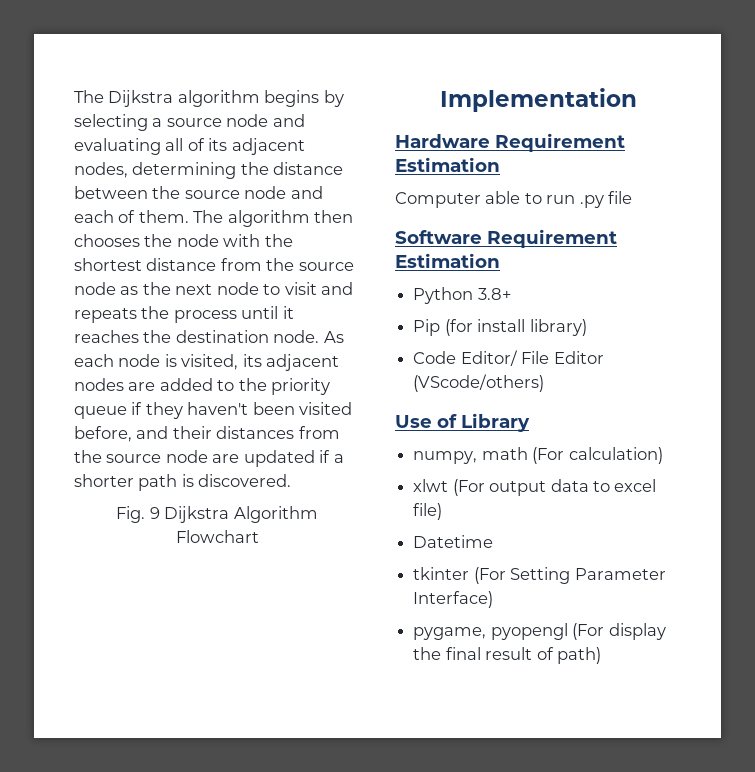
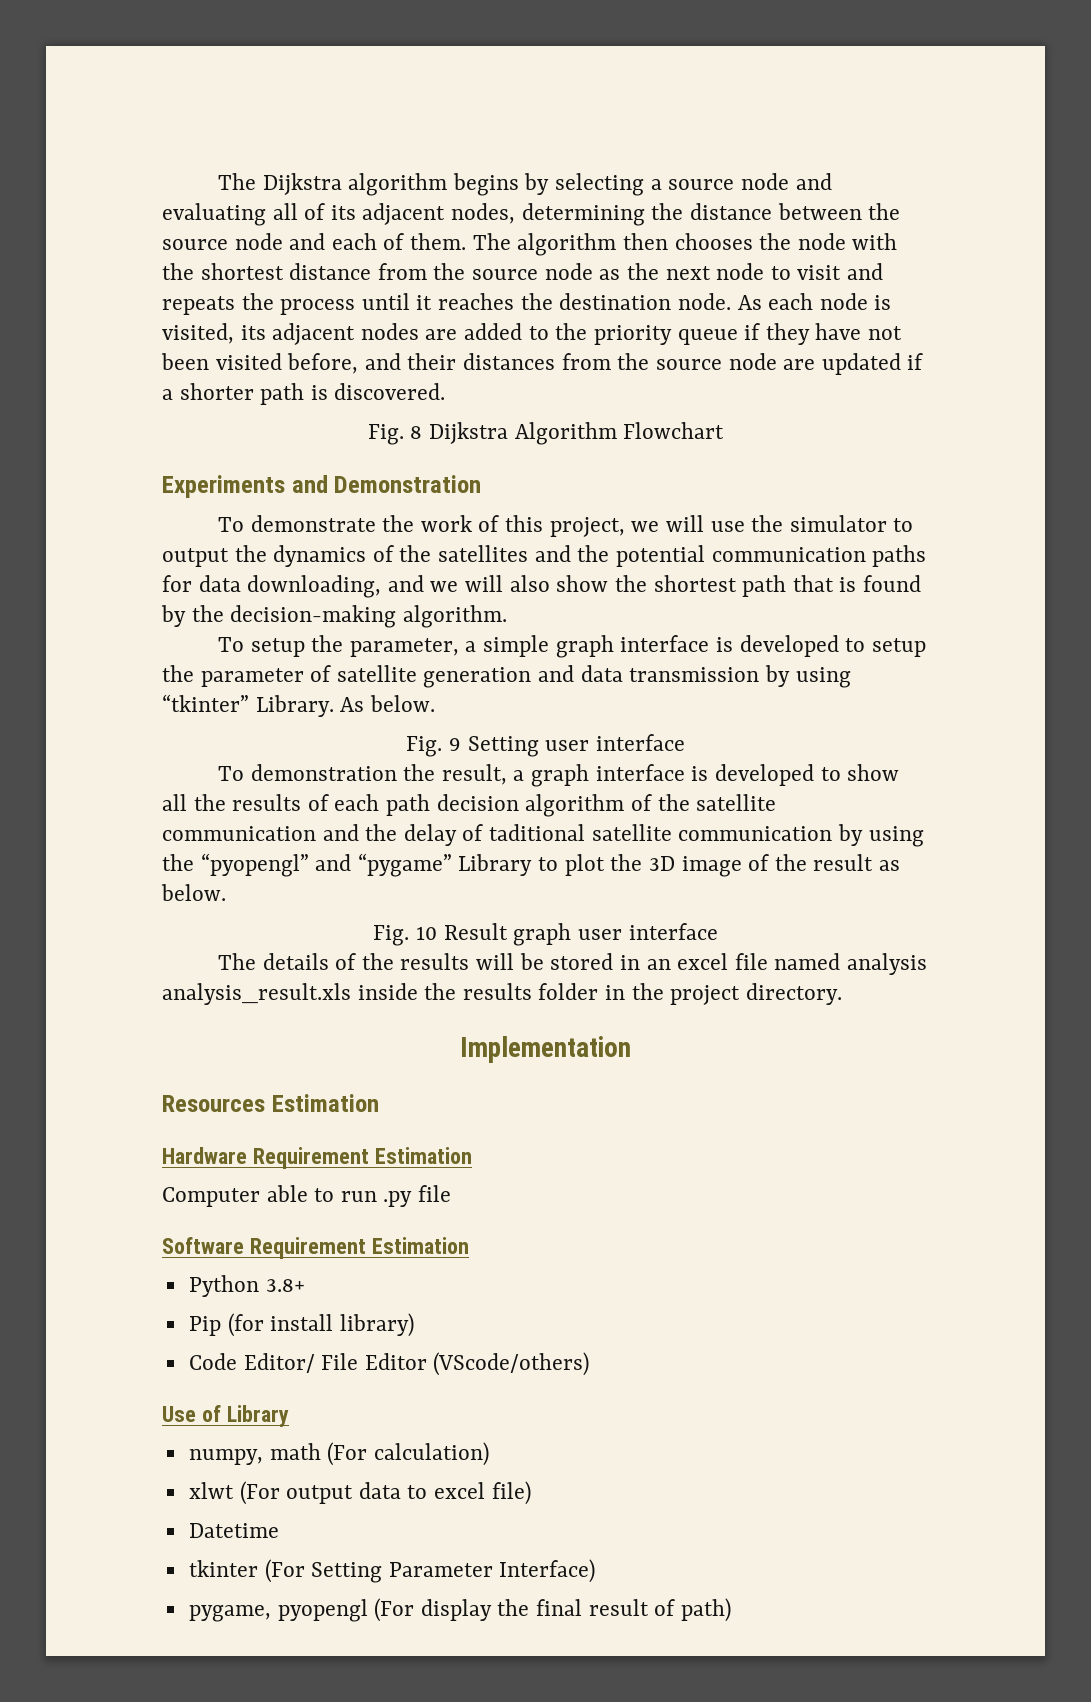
- As each node is visited, its adjacent nodes are added to the priority queue if they haven't been visited before, and their distances from the source node are updated if a shorter path is discovered.
+ As each node is visited, its adjacent nodes are added to the priority queue if they have not been visited before, and their distances from the source node are updated if a shorter path is discovered.
- Fig. 9 Dijkstra Algorithm Flowchart
+ Fig. 8 Dijkstra Algorithm Flowchart
+ Experiments and Demonstration
+ To demonstrate the work of this project, we will use the simulator to output the dynamics of the satellites and the potential communication paths for data downloading, and we will also show the shortest path that is found by the decision-making algorithm.
+ To setup the parameter, a simple graph interface is developed to setup the parameter of satellite generation and data transmission by using “tkinter” Library. As below.
+ Fig. 9 Setting user interface
+ To demonstration the result, a graph interface is developed to show all the results of each path decision algorithm of the satellite communication and the delay of taditional satellite communication by using the “pyopengl” and “pygame” Library to plot the 3D image of the result as below.
+ Fig. 10 Result graph user interface
+ The details of the results will be stored in an excel file named analysis analysis_result.xls inside the results folder in the project directory.
+ Resources Estimation

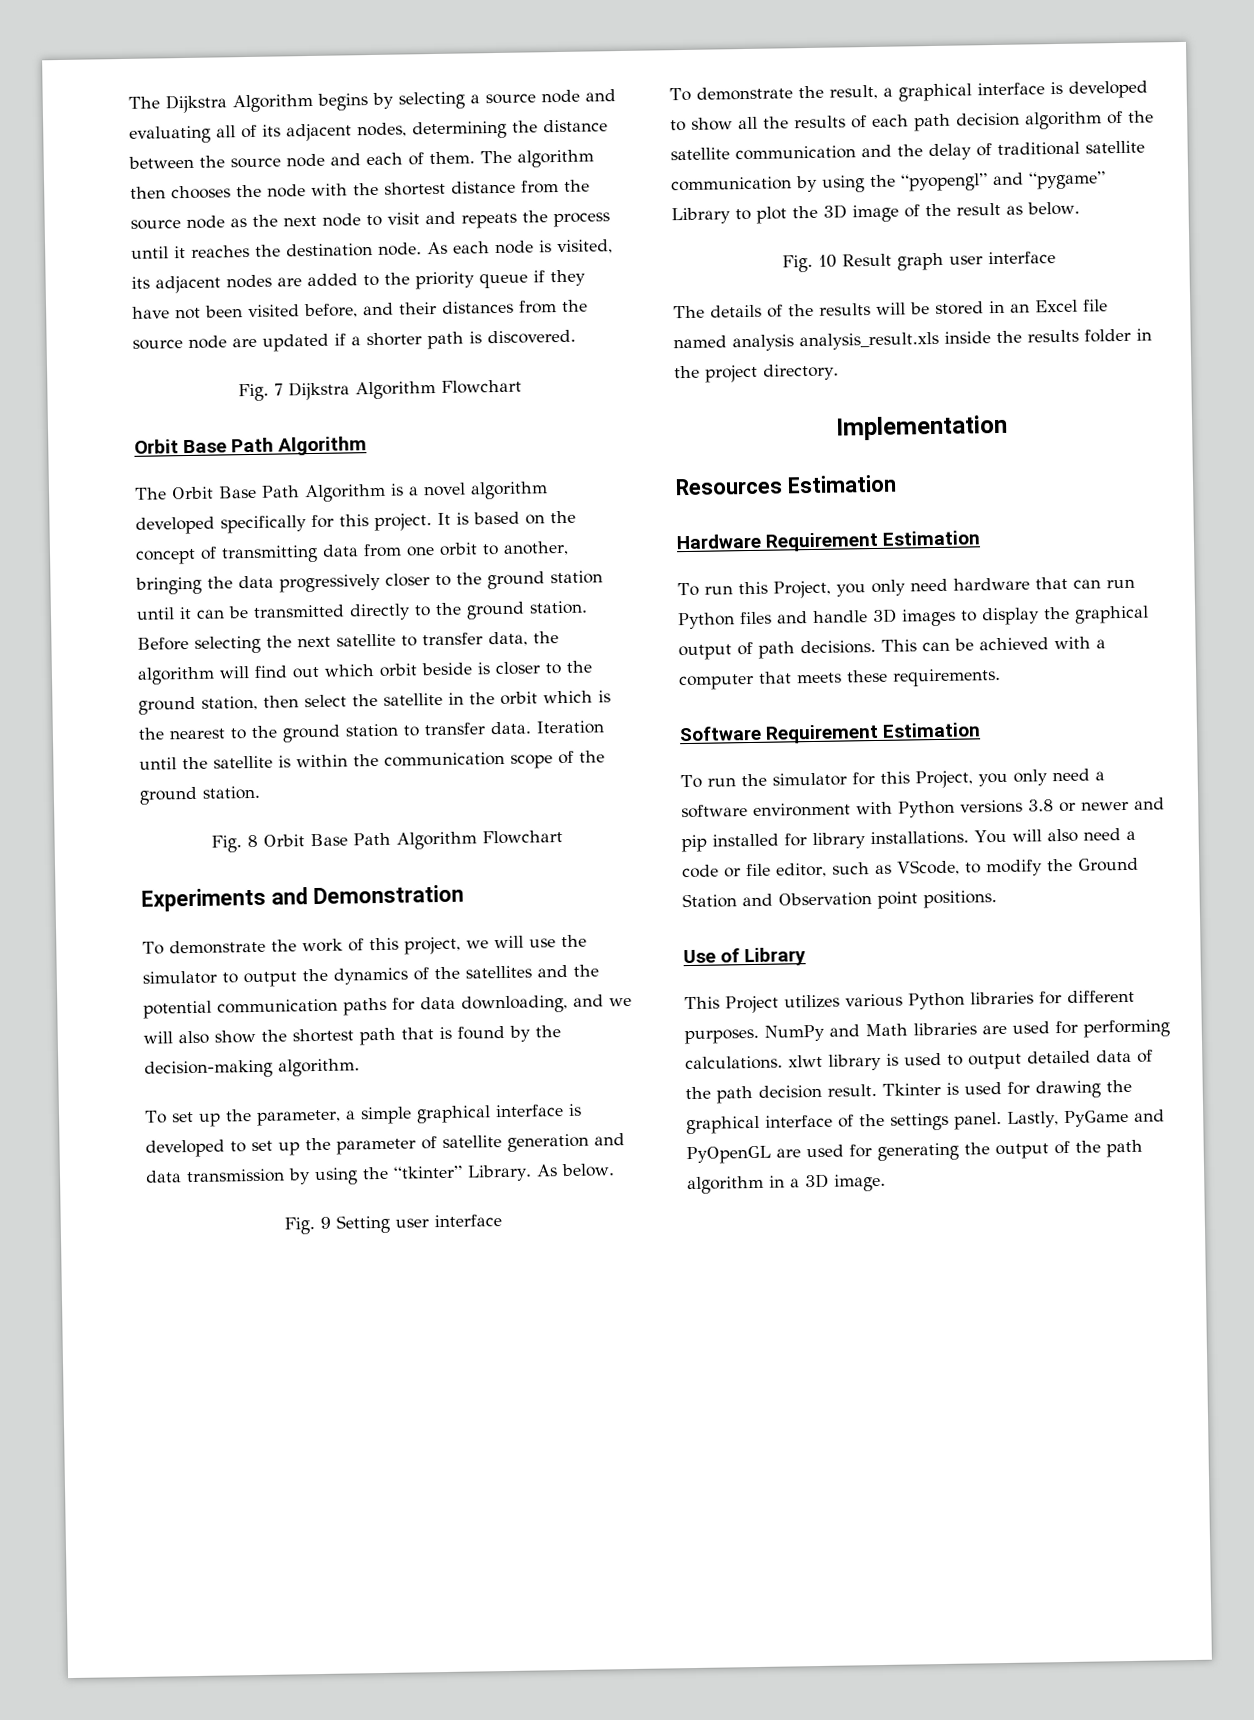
- The Dijkstra algorithm begins by selecting a source node and evaluating all of its adjacent nodes, determining the distance between the source node and each of them.
+ The Dijkstra Algorithm begins by selecting a source node and evaluating all of its adjacent nodes, determining the distance between the source node and each of them.
+ Fig. 7 Dijkstra Algorithm Flowchart
+ Orbit Base Path Algorithm
+ The Orbit Base Path Algorithm is a novel algorithm developed specifically for this project. It is based on the concept of transmitting data from one orbit to another, bringing the data progressively closer to the ground station until it can be transmitted directly to the ground station. Before selecting the next satellite to transfer data, the algorithm will find out which orbit beside is closer to the ground station, then select the satellite in the orbit which is the nearest to the ground station to transfer data. Iteration until the satellite is within the communication scope of the ground station.
- Fig. 8 Dijkstra Algorithm Flowchart
+ Fig. 8 Orbit Base Path Algorithm Flowchart
- To setup the parameter, a simple graph interface is developed to setup the parameter of satellite generation and data transmission by using “tkinter” Library.
+ To set up the parameter, a simple graphical interface is developed to set up the parameter of satellite generation and data transmission by using the “tkinter” Library.
- To demonstration the result, a graph interface is developed to show all the results of each path decision algorithm of the satellite communication and the delay of taditional satellite communication by using the “pyopengl” and “pygame” Library to plot the 3D image of the result as below.
+ To demonstrate the result, a graphical interface is developed to show all the results of each path decision algorithm of the satellite communication and the delay of traditional satellite communication by using the “pyopengl” and “pygame” Library to plot the 3D image of the result as below.
- The details of the results will be stored in an excel file named analysis analysis_result.xls inside the results folder in the project directory.
+ The details of the results will be stored in an Excel file named analysis analysis_result.xls inside the results folder in the project directory.
- Computer able to run .py file
+ To run this Project, you only need hardware that can run Python files and handle 3D images to display the graphical output of path decisions. This can be achieved with a computer that meets these requirements.
  Software Requirement Estimation
- Python 3.8+
- Pip (for install library)
- Code Editor/ File Editor (VScode/others)
+ To run the simulator for this Project, you only need a software environment with Python versions 3.8 or newer and pip installed for library installations. You will also need a code or file editor, such as VScode, to modify the Ground Station and Observation point positions.
  Use of Library
- numpy, math (For calculation)
- xlwt (For output data to excel file)
- Datetime
- tkinter (For Setting Parameter Interface)
- pygame, pyopengl (For display the final result of path)
+ This Project utilizes various Python libraries for different purposes. NumPy and Math libraries are used for performing calculations. xlwt library is used to output detailed data of the path decision result. Tkinter is used for drawing the graphical interface of the settings panel. Lastly, PyGame and PyOpenGL are used for generating the output of the path algorithm in a 3D image.

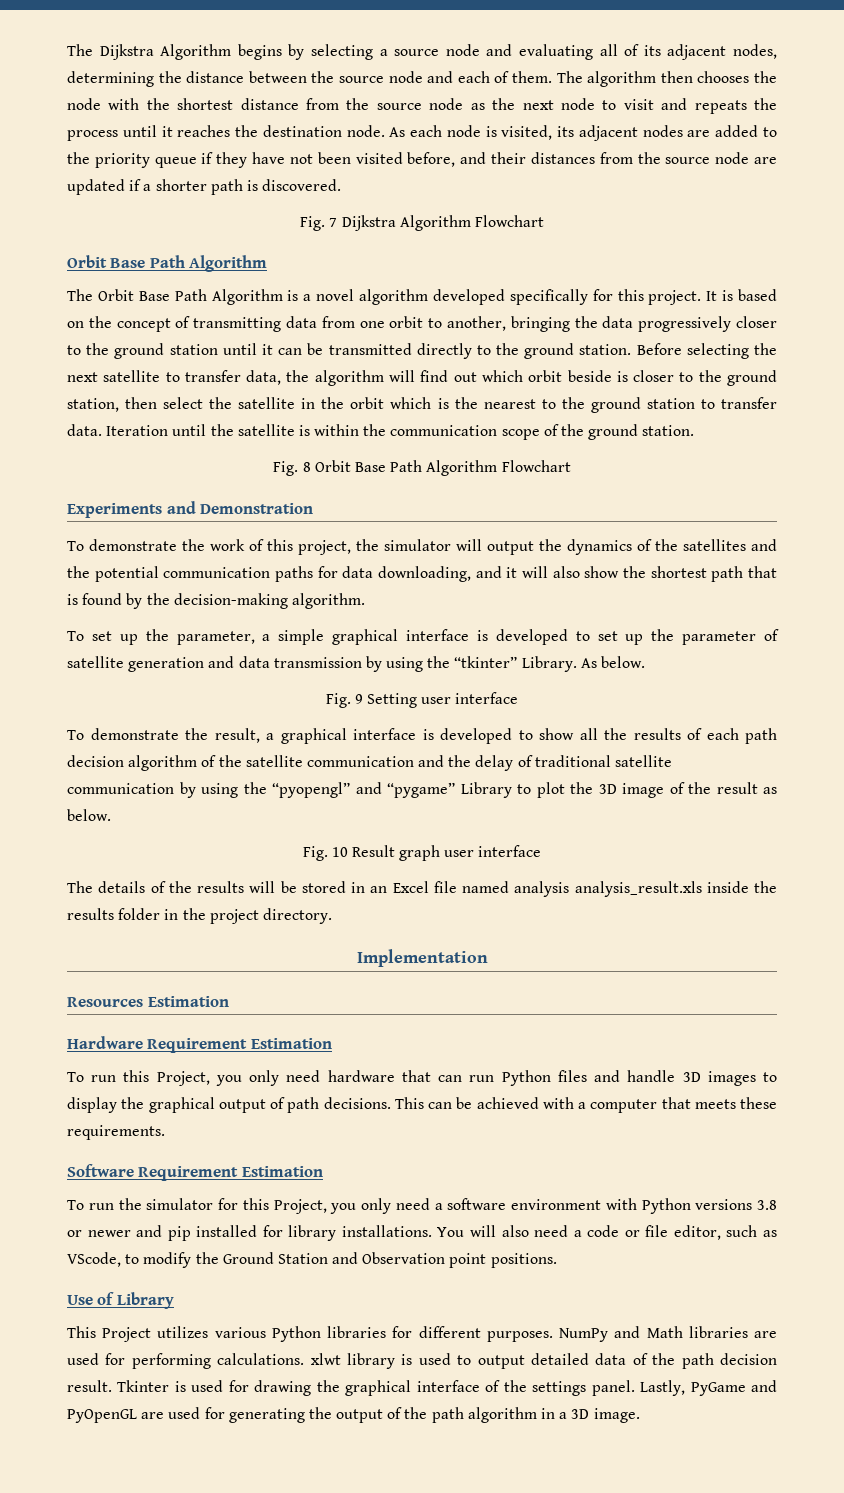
- To demonstrate the work of this project, we will use the simulator to output the dynamics of the satellites and the potential communication paths for data downloading, and we will also show the shortest path that is found by the decision-making algorithm.
+ To demonstrate the work of this project, the simulator will output the dynamics of the satellites and the potential communication paths for data downloading, and it will also show the shortest path that is found by the decision-making algorithm.

